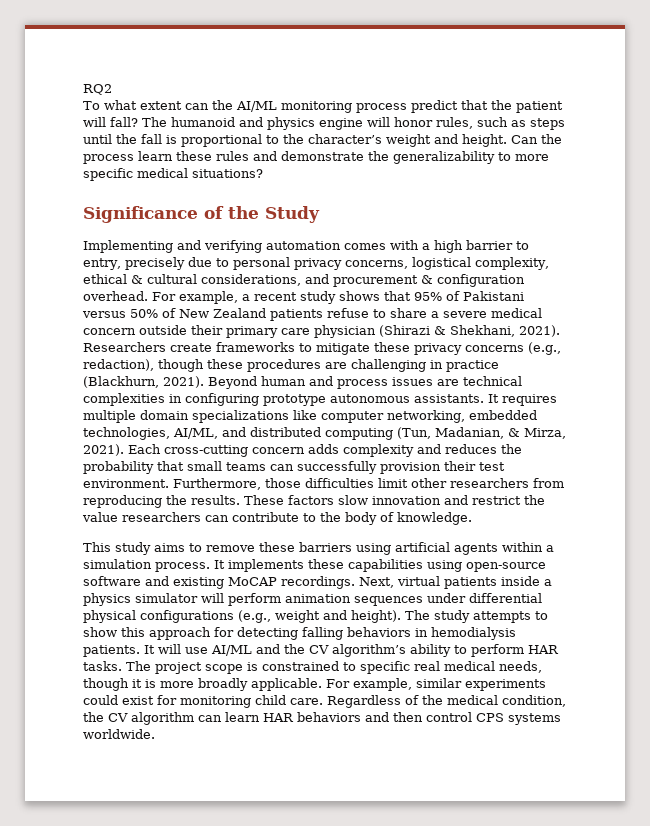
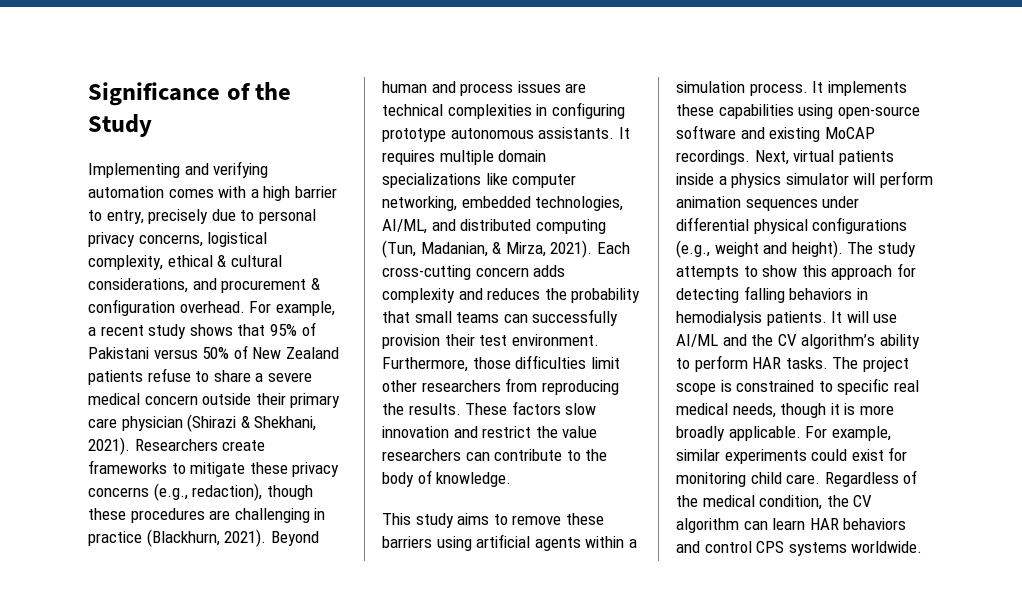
- RQ2
- To what extent can the AI/ML monitoring process predict that the patient will fall? The humanoid and physics engine will honor rules, such as steps until the fall is proportional to the character’s weight and height. Can the process learn these rules and demonstrate the generalizability to more specific medical situations?
- Regardless of the medical condition, the CV algorithm can learn HAR behaviors and then control CPS systems worldwide.
+ Regardless of the medical condition, the CV algorithm can learn HAR behaviors and control CPS systems worldwide.

